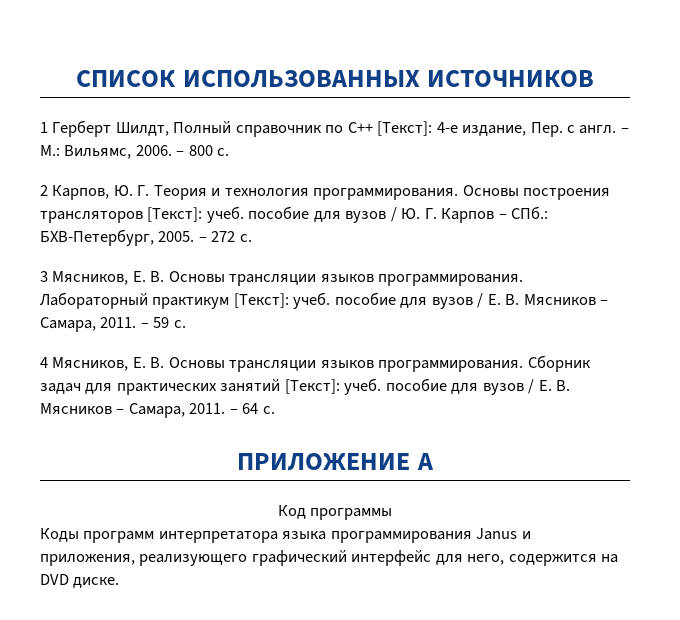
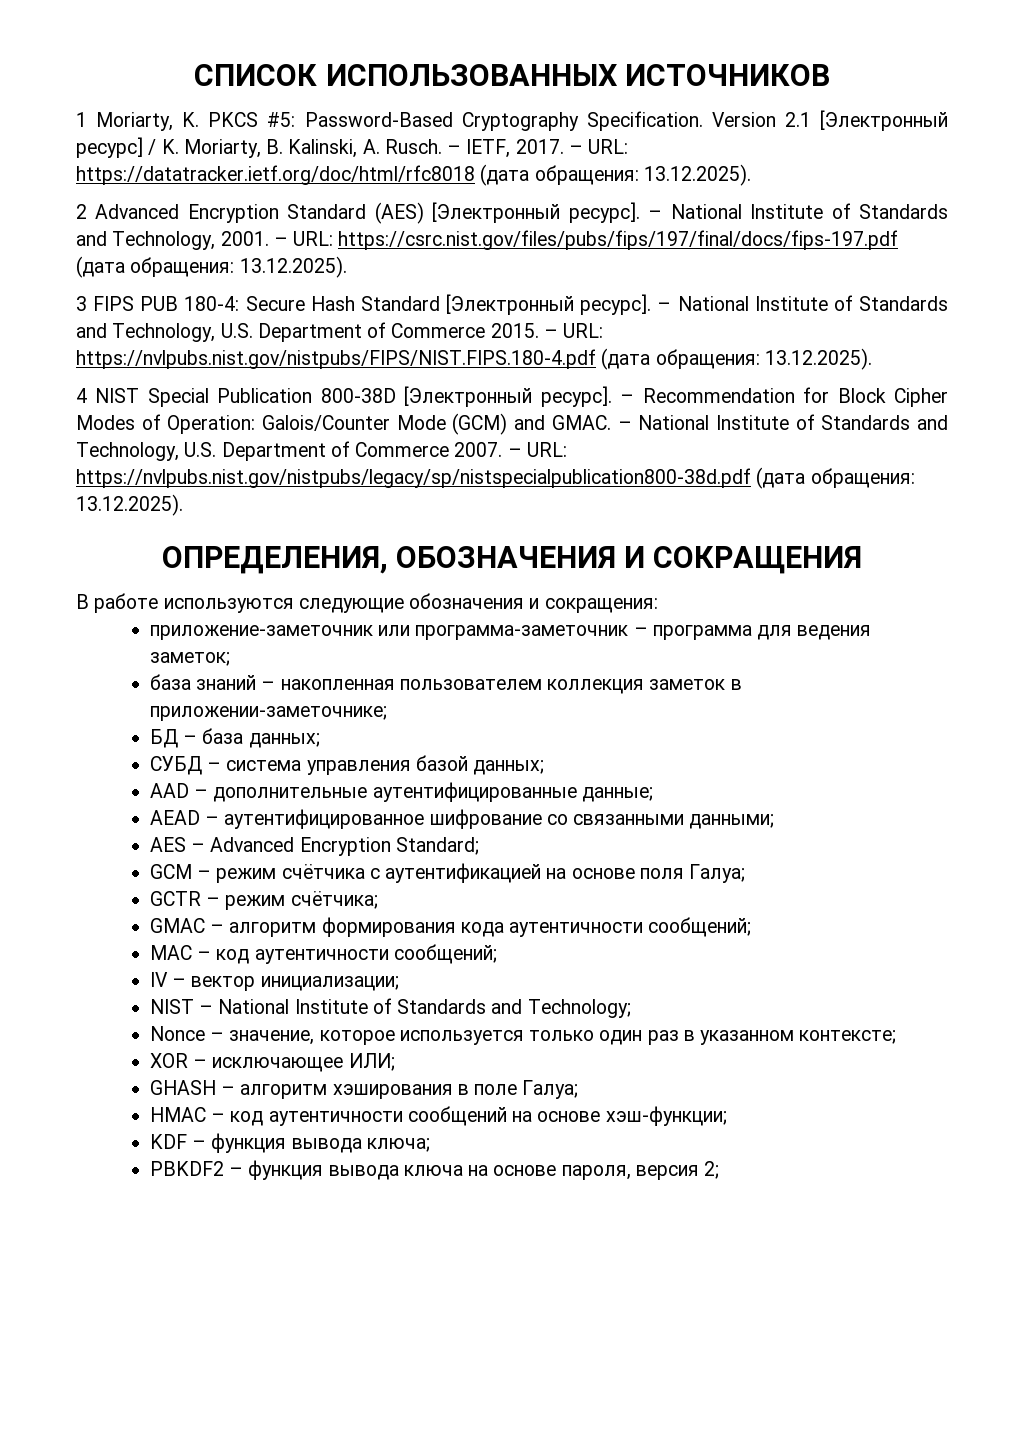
- 1 Герберт Шилдт, Полный справочник по С++ [Текст]: 4-е издание, Пер. с англ. – M.: Вильямс, 2006. – 800 с.
- 2 Карпов, Ю. Г. Теория и технология программирования. Основы построения трансляторов [Текст]: учеб. пособие для вузов / Ю. Г. Карпов – СПб.: БХВ-Петербург, 2005. – 272 с.
- 3 Мясников, Е. В. Основы трансляции языков программирования. Лабораторный практикум [Текст]: учеб. пособие для вузов / Е. В. Мясников – Самара, 2011. – 59 с.
- 4 Мясников, Е. В. Основы трансляции языков программирования. Сборник задач для практических занятий [Текст]: учеб. пособие для вузов / Е. В. Мясников – Самара, 2011. – 64 с.
- ПРИЛОЖЕНИЕ А
- Код программы
- Коды программ интерпретатора языка программирования Janus и приложения, реализующего графический интерфейс для него, содержится на DVD диске.
+ 1 Moriarty, K. PKCS #5: Password-Based Cryptography Specification. Version 2.1 [Электронный ресурс] / K. Moriarty, B. Kalinski, A. Rusch. – IETF, 2017. – URL: https://datatracker.ietf.org/doc/html/rfc8018 (дата обращения: 13.12.2025).
+ 2 Advanced Encryption Standard (AES) [Электронный ресурс]. – National Institute of Standards and Technology, 2001. – URL: https://csrc.nist.gov/files/pubs/fips/197/final/docs/fips-197.pdf (дата обращения: 13.12.2025).
+ 3 FIPS PUB 180-4: Secure Hash Standard [Электронный ресурс]. – National Institute of Standards and Technology, U.S. Department of Commerce 2015. – URL: https://nvlpubs.nist.gov/nistpubs/FIPS/NIST.FIPS.180-4.pdf (дата обращения: 13.12.2025).
+ 4 NIST Special Publication 800-38D [Электронный ресурс]. – Recommendation for Block Cipher Modes of Operation: Galois/Counter Mode (GCM) and GMAC. – National Institute of Standards and Technology, U.S. Department of Commerce 2007. – URL: https://nvlpubs.nist.gov/nistpubs/legacy/sp/nistspecialpublication800-38d.pdf (дата обращения: 13.12.2025).
+ ОПРЕДЕЛЕНИЯ, ОБОЗНАЧЕНИЯ И СОКРАЩЕНИЯ
+ В работе используются следующие обозначения и сокращения:
+ приложение-заметочник или программа-заметочник – программа для ведения заметок;
+ база знаний – накопленная пользователем коллекция заметок в приложении-заметочнике;
+ БД – база данных;
+ СУБД – система управления базой данных;
+ AAD – дополнительные аутентифицированные данные;
+ AEAD – аутентифицированное шифрование со связанными данными;
+ AES – Advanced Encryption Standard;
+ GCM – режим счётчика с аутентификацией на основе поля Галуа;
+ GCTR – режим счётчика;
+ GMAC – алгоритм формирования кода аутентичности сообщений;
+ MAC – код аутентичности сообщений;
+ IV – вектор инициализации;
+ NIST – National Institute of Standards and Technology;
+ Nonce – значение, которое используется только один раз в указанном контексте;
+ XOR – исключающее ИЛИ;
+ GHASH – алгоритм хэширования в поле Галуа;
+ HMAC – код аутентичности сообщений на основе хэш-функции;
+ KDF – функция вывода ключа;
+ PBKDF2 – функция вывода ключа на основе пароля, версия 2;

